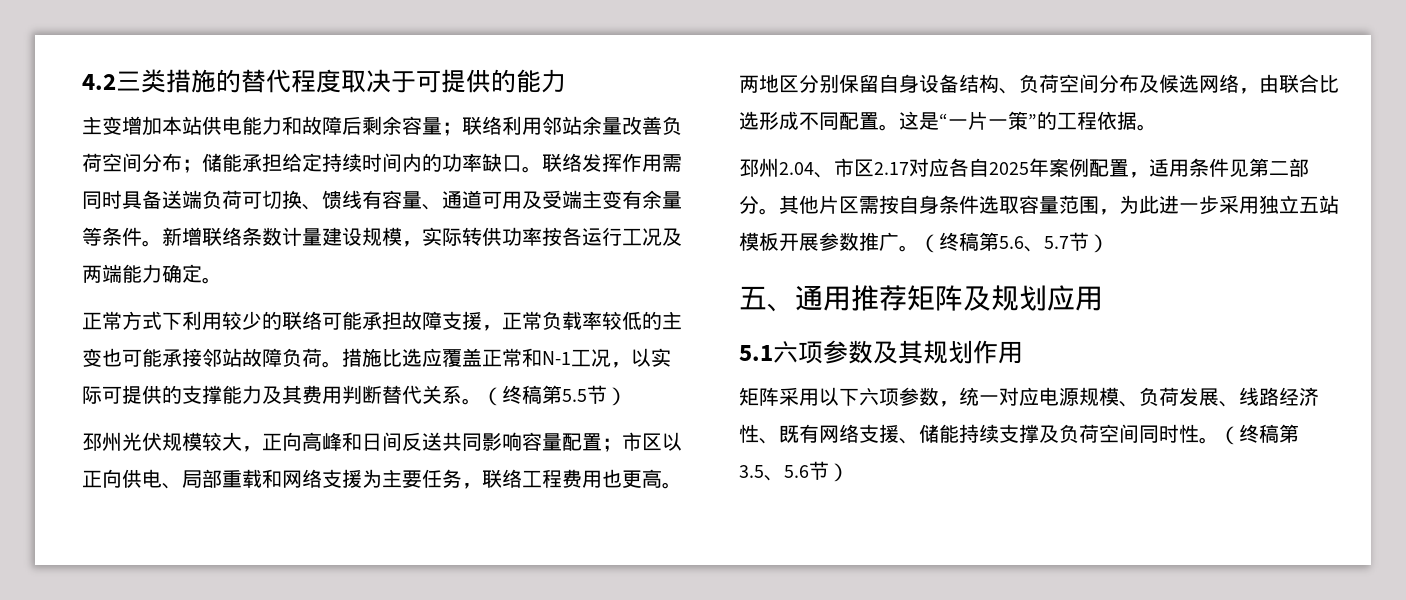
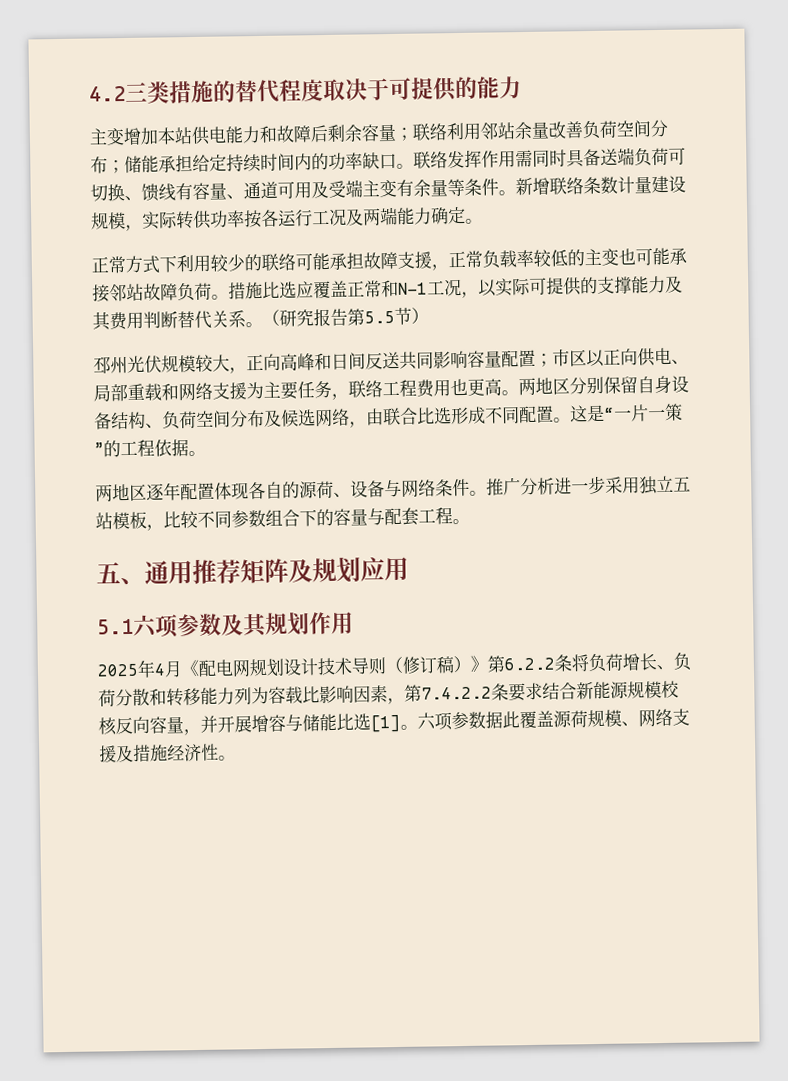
- （终稿第5.5节）
+ （研究报告第5.5节）
- 邳州2.04、市区2.17对应各自2025年案例配置，适用条件见第二部分。其他片区需按自身条件选取容量范围，为此进一步采用独立五站模板开展参数推广。（终稿第5.6、5.7节）
+ 两地区逐年配置体现各自的源荷、设备与网络条件。推广分析进一步采用独立五站模板，比较不同参数组合下的容量与配套工程。
- 矩阵采用以下六项参数，统一对应电源规模、负荷发展、线路经济性、既有网络支援、储能持续支撑及负荷空间同时性。（终稿第3.5、5.6节）
+ 2025年4月《配电网规划设计技术导则（修订稿）》第6.2.2条将负荷增长、负荷分散和转移能力列为容载比影响因素，第7.4.2.2条要求结合新能源规模校核反向容量，并开展增容与储能比选[1]。六项参数据此覆盖源荷规模、网络支援及措施经济性。

